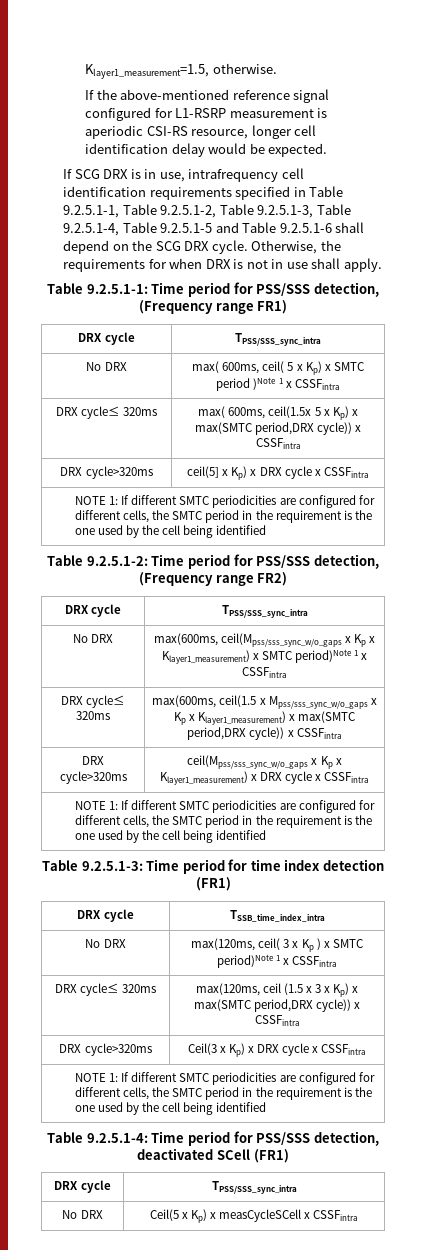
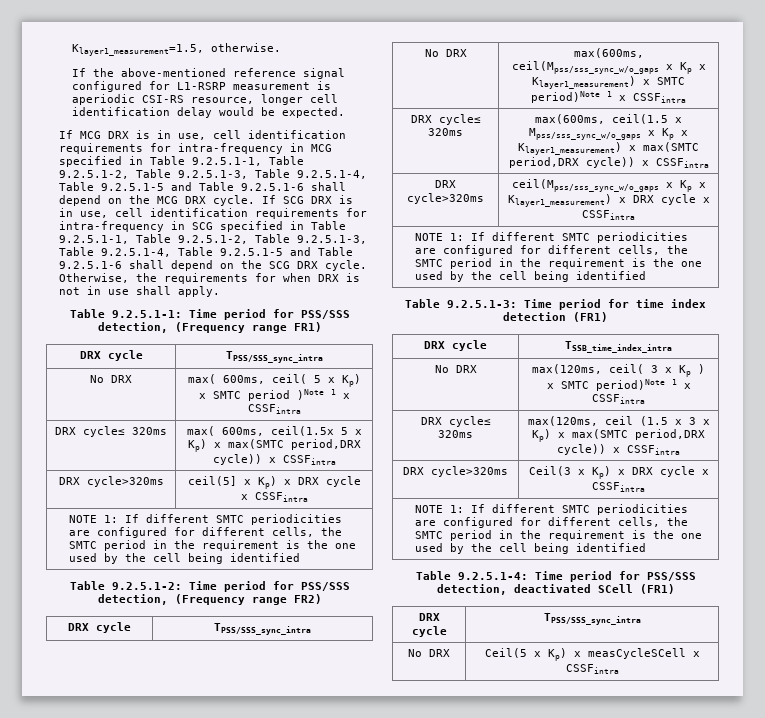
- If SCG DRX is in use, intrafrequency cell identification requirements specified in Table 9.2.5.1-1, Table 9.2.5.1-2, Table 9.2.5.1-3, Table 9.2.5.1-4, Table 9.2.5.1-5 and Table 9.2.5.1-6 shall depend on the SCG DRX cycle.
+ If MCG DRX is in use, cell identification requirements for intra-frequency in MCG specified in Table 9.2.5.1-1, Table 9.2.5.1-2, Table 9.2.5.1-3, Table 9.2.5.1-4, Table 9.2.5.1-5 and Table 9.2.5.1-6 shall depend on the MCG DRX cycle. If SCG DRX is in use, cell identification requirements for intra-frequency in SCG specified in Table 9.2.5.1-1, Table 9.2.5.1-2, Table 9.2.5.1-3, Table 9.2.5.1-4, Table 9.2.5.1-5 and Table 9.2.5.1-6 shall depend on the SCG DRX cycle.

